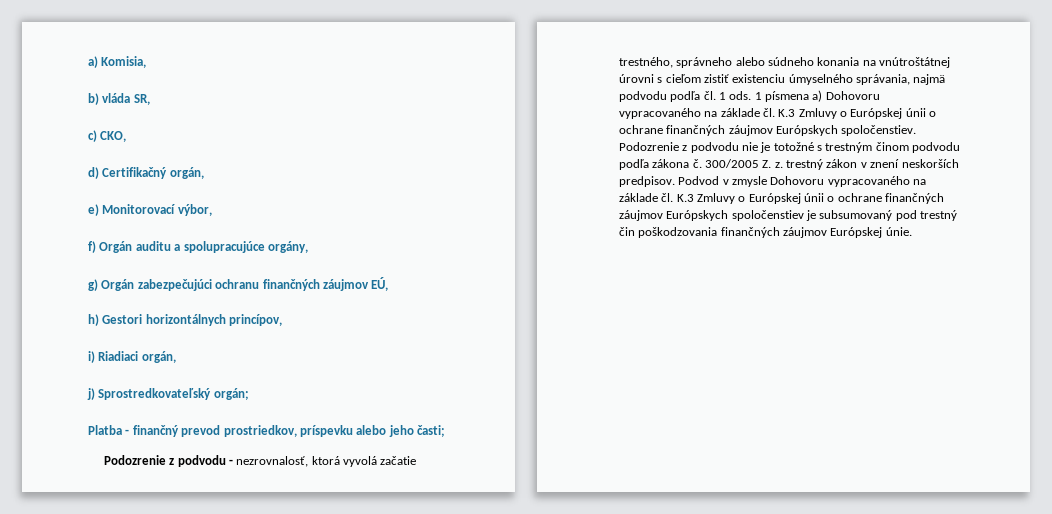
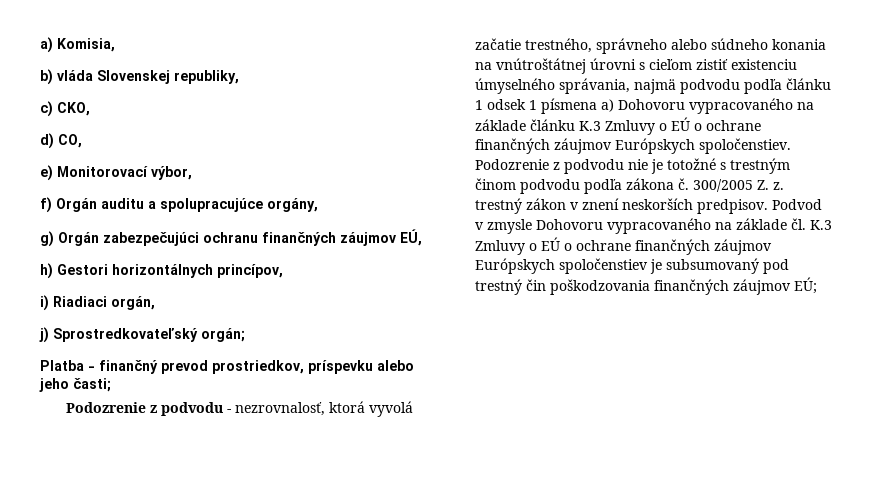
- b) vláda SR,
+ b) vláda Slovenskej republiky,
- d) Certifikačný orgán,
+ d) CO,
- Podozrenie z podvodu - nezrovnalosť, ktorá vyvolá začatie trestného, správneho alebo súdneho konania na vnútroštátnej úrovni s cieľom zistiť existenciu úmyselného správania, najmä podvodu podľa čl. 1 ods. 1 písmena a) Dohovoru vypracovaného na základe čl. K.3 Zmluvy o Európskej únii o ochrane finančných záujmov Európskych spoločenstiev.
+ Podozrenie z podvodu - nezrovnalosť, ktorá vyvolá začatie trestného, správneho alebo súdneho konania na vnútroštátnej úrovni s cieľom zistiť existenciu úmyselného správania, najmä podvodu podľa článku 1 odsek 1 písmena a) Dohovoru vypracovaného na základe článku K.3 Zmluvy o EÚ o ochrane finančných záujmov Európskych spoločenstiev.
- Podvod v zmysle Dohovoru vypracovaného na základe čl. K.3 Zmluvy o Európskej únii o ochrane finančných záujmov Európskych spoločenstiev je subsumovaný pod trestný čin poškodzovania finančných záujmov Európskej únie.
+ Podvod v zmysle Dohovoru vypracovaného na základe čl. K.3 Zmluvy o EÚ o ochrane finančných záujmov Európskych spoločenstiev je subsumovaný pod trestný čin poškodzovania finančných záujmov EÚ;

